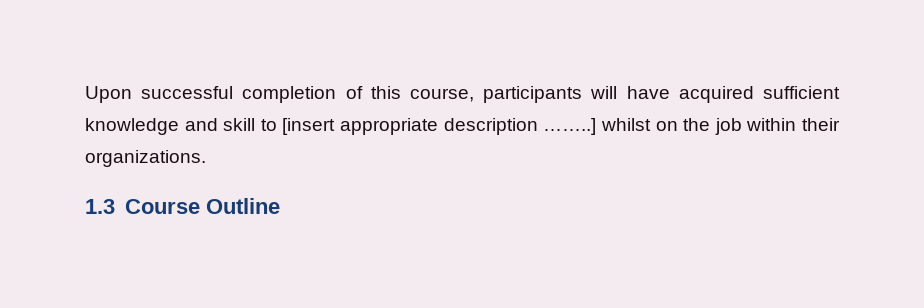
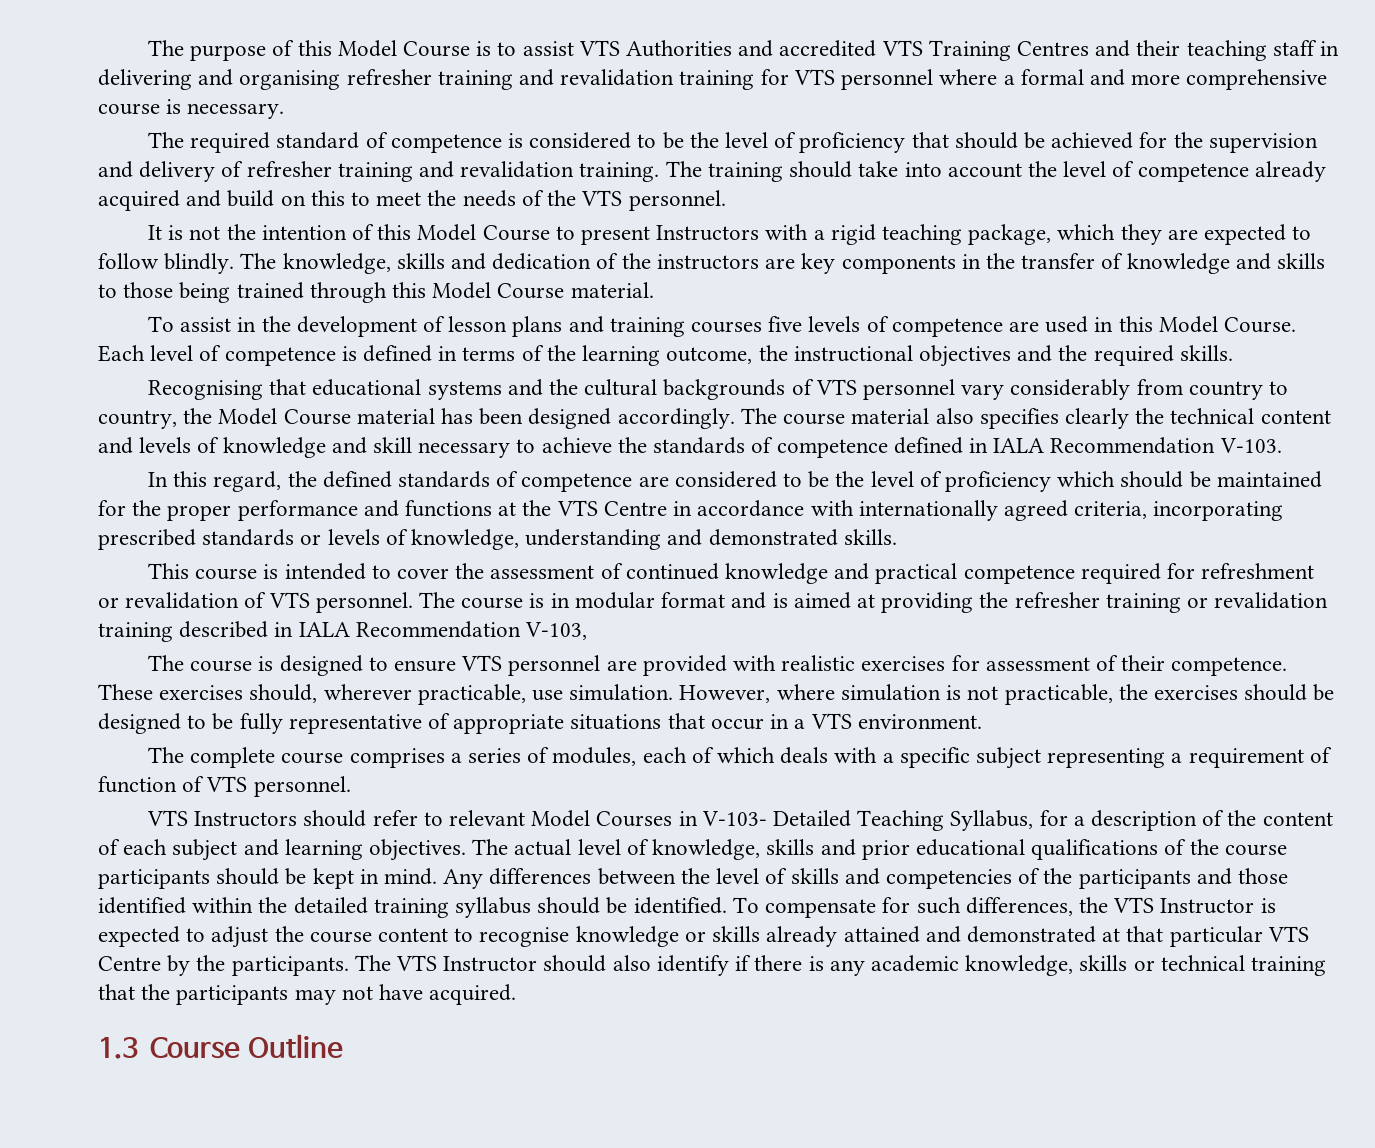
- Upon successful completion of this course, participants will have acquired sufficient knowledge and skill to [insert appropriate description ……..] whilst on the job within their organizations.
+ The purpose of this Model Course is to assist VTS Authorities and accredited VTS Training Centres and their teaching staff in delivering and organising refresher training and revalidation training for VTS personnel where a formal and more comprehensive course is necessary.
+ The required standard of competence is considered to be the level of proficiency that should be achieved for the supervision and delivery of refresher training and revalidation training. The training should take into account the level of competence already acquired and build on this to meet the needs of the VTS personnel.
+ It is not the intention of this Model Course to present Instructors with a rigid teaching package, which they are expected to follow blindly. The knowledge, skills and dedication of the instructors are key components in the transfer of knowledge and skills to those being trained through this Model Course material.
+ To assist in the development of lesson plans and training courses five levels of competence are used in this Model Course. Each level of competence is defined in terms of the learning outcome, the instructional objectives and the required skills.
+ Recognising that educational systems and the cultural backgrounds of VTS personnel vary considerably from country to country, the Model Course material has been designed accordingly. The course material also specifies clearly the technical content and levels of knowledge and skill necessary to achieve the standards of competence defined in IALA Recommendation V-103.
+ In this regard, the defined standards of competence are considered to be the level of proficiency which should be maintained for the proper performance and functions at the VTS Centre in accordance with internationally agreed criteria, incorporating prescribed standards or levels of knowledge, understanding and demonstrated skills.
+ This course is intended to cover the assessment of continued knowledge and practical competence required for refreshment or revalidation of VTS personnel. The course is in modular format and is aimed at providing the refresher training or revalidation training described in IALA Recommendation V-103,
+ The course is designed to ensure VTS personnel are provided with realistic exercises for assessment of their competence. These exercises should, wherever practicable, use simulation. However, where simulation is not practicable, the exercises should be designed to be fully representative of appropriate situations that occur in a VTS environment.
+ The complete course comprises a series of modules, each of which deals with a specific subject representing a requirement of function of VTS personnel.
+ VTS Instructors should refer to relevant Model Courses in V-103- Detailed Teaching Syllabus, for a description of the content of each subject and learning objectives. The actual level of knowledge, skills and prior educational qualifications of the course participants should be kept in mind. Any differences between the level of skills and competencies of the participants and those identified within the detailed training syllabus should be identified. To compensate for such differences, the VTS Instructor is expected to adjust the course content to recognise knowledge or skills already attained and demonstrated at that particular VTS Centre by the participants. The VTS Instructor should also identify if there is any academic knowledge, skills or technical training that the participants may not have acquired.

